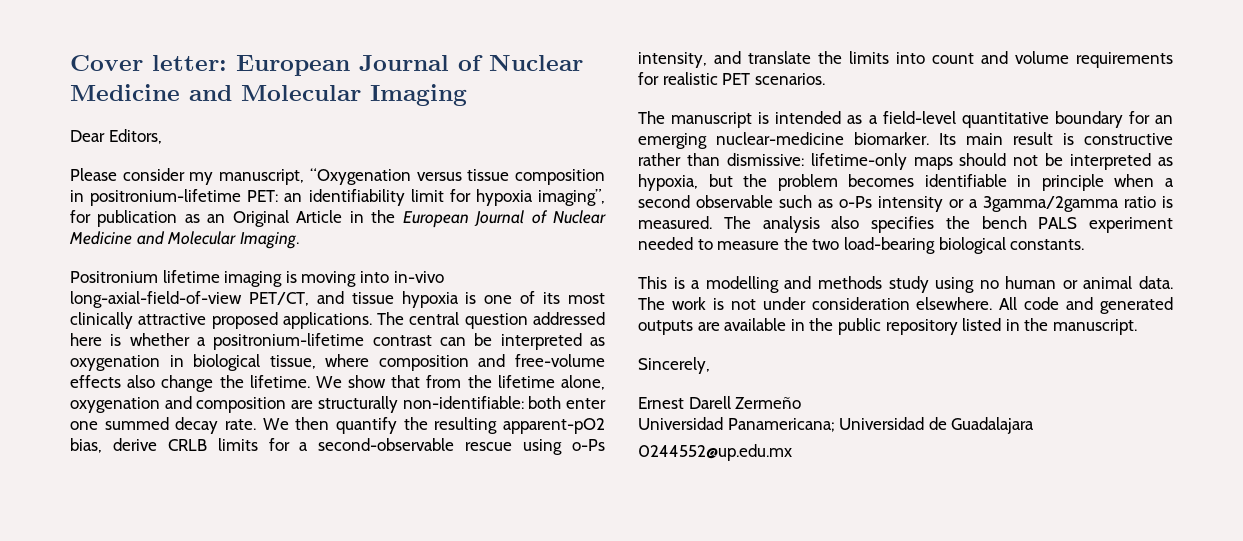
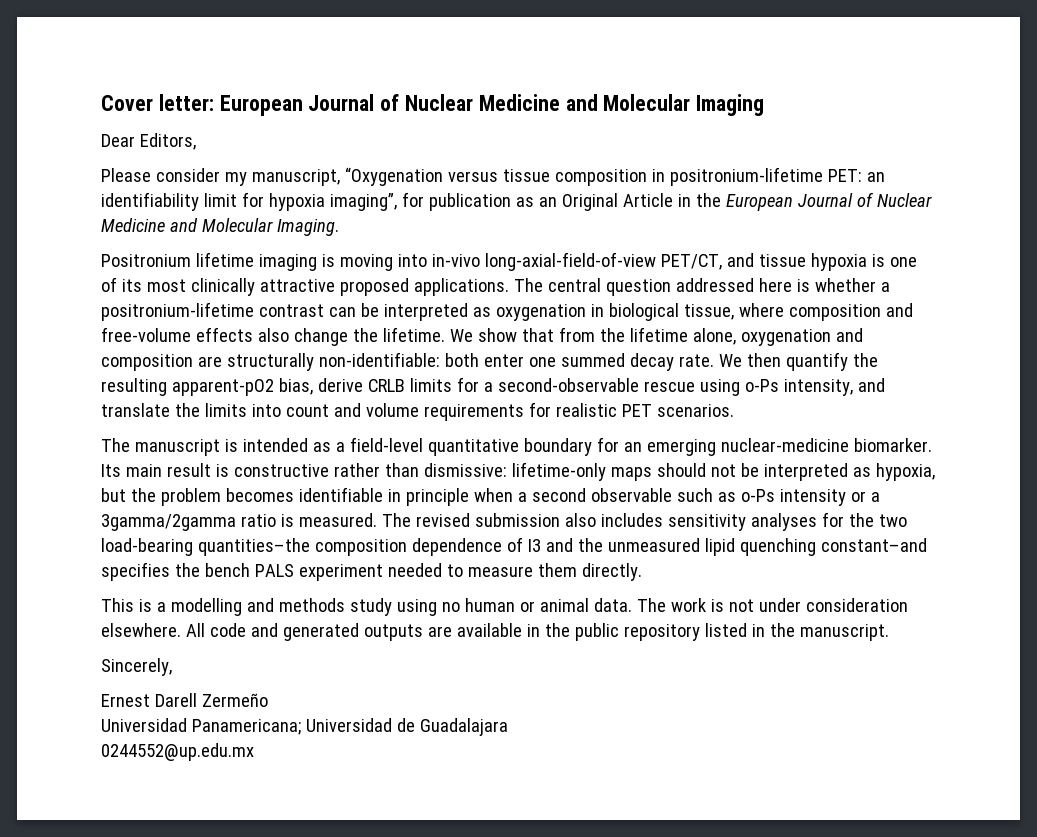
- The analysis also specifies the bench PALS experiment needed to measure the two load-bearing biological constants.
+ The revised submission also includes sensitivity analyses for the two load-bearing quantities–the composition dependence of I3 and the unmeasured lipid quenching constant–and specifies the bench PALS experiment needed to measure them directly.

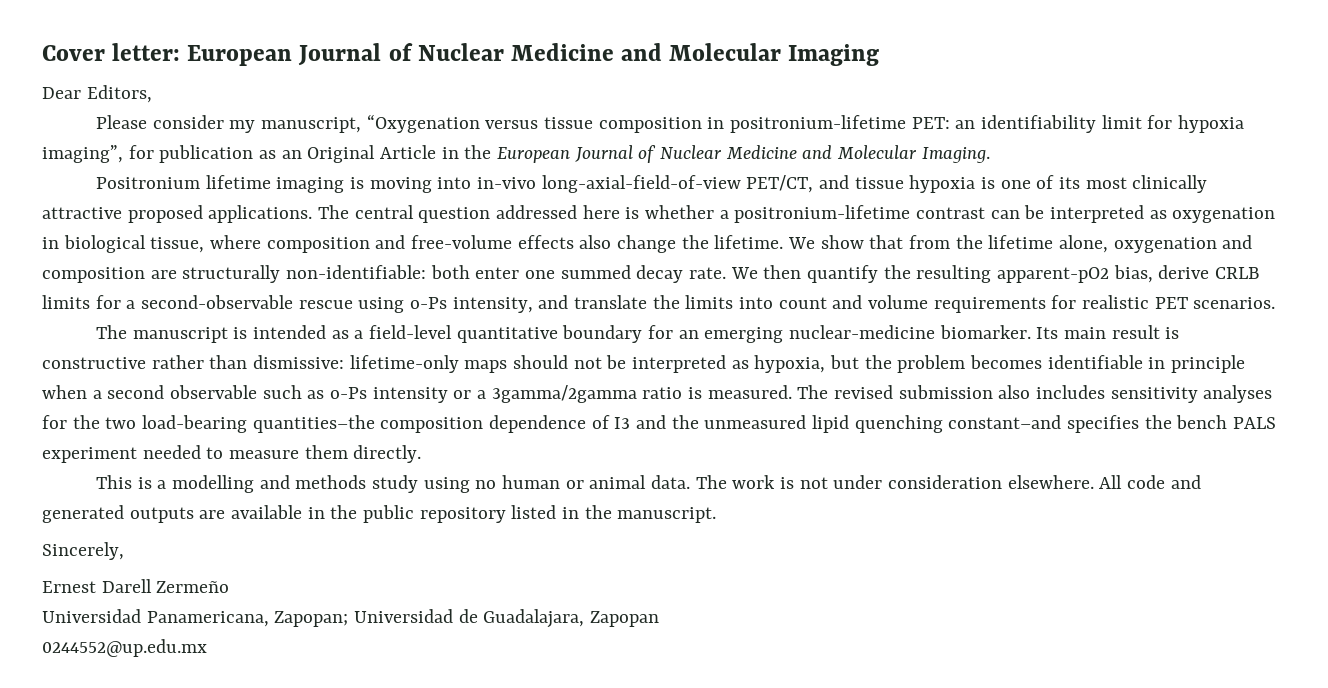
- Universidad Panamericana; Universidad de Guadalajara
+ Universidad Panamericana, Zapopan; Universidad de Guadalajara, Zapopan

